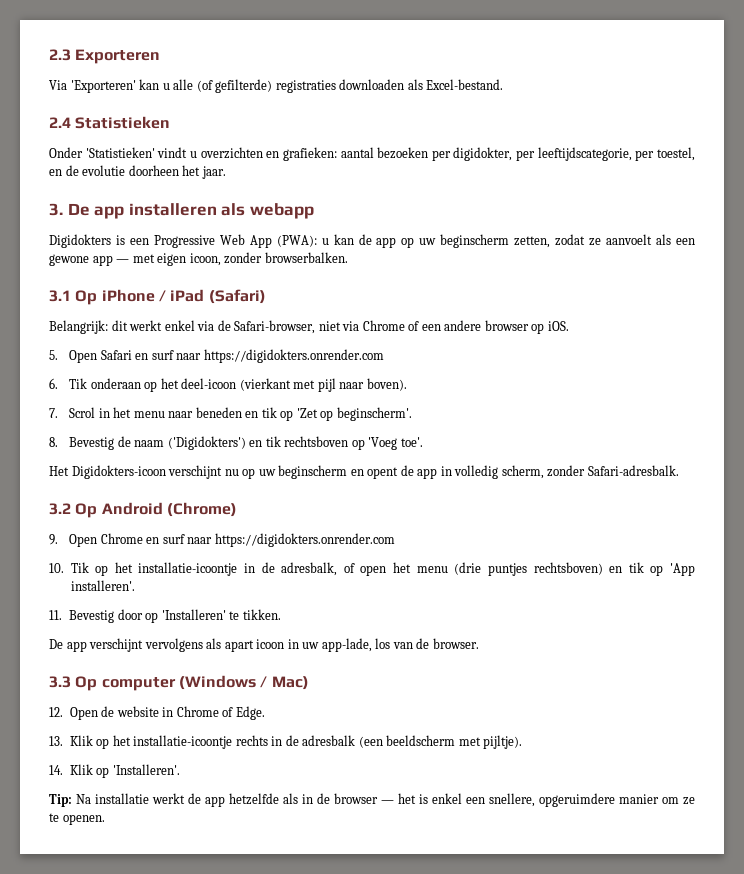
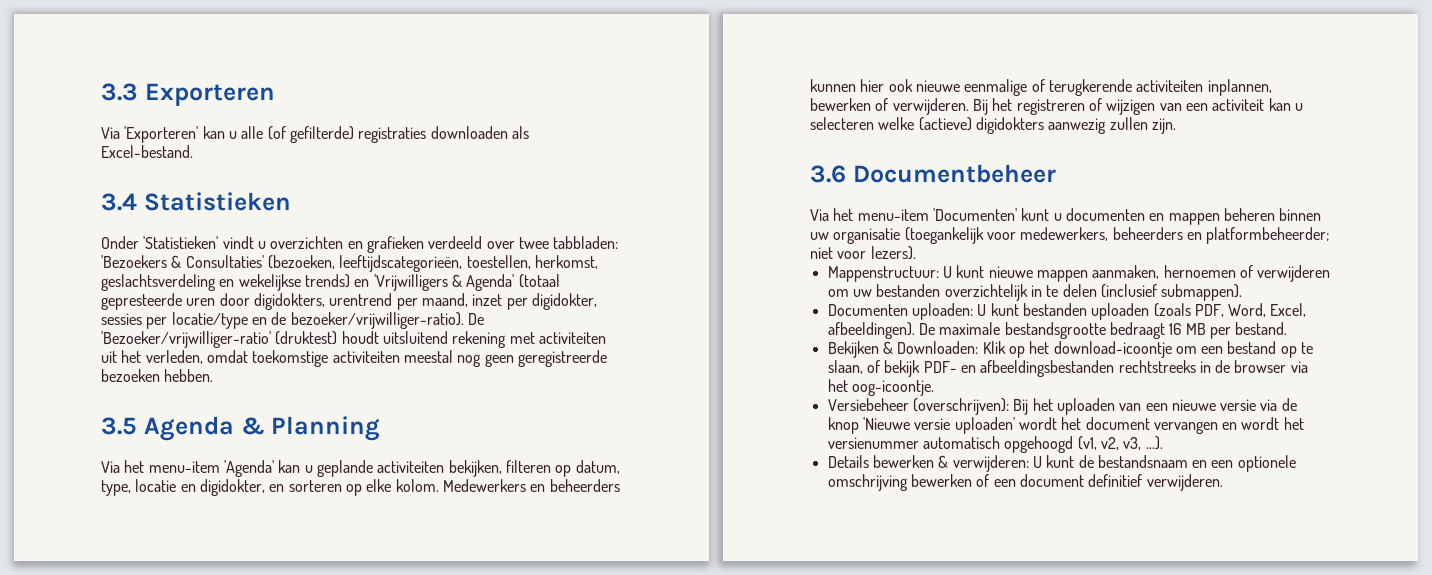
- 2.3 Exporteren
+ 3.3 Exporteren
- 2.4 Statistieken
+ 3.4 Statistieken
- Onder 'Statistieken' vindt u overzichten en grafieken: aantal bezoeken per digidokter, per leeftijdscategorie, per toestel, en de evolutie doorheen het jaar.
- 3. De app installeren als webapp
- Digidokters is een Progressive Web App (PWA): u kan de app op uw beginscherm zetten, zodat ze aanvoelt als een gewone app — met eigen icoon, zonder browserbalken.
- 3.1 Op iPhone / iPad (Safari)
- Belangrijk: dit werkt enkel via de Safari-browser, niet via Chrome of een andere browser op iOS.
- 5. Open Safari en surf naar https://digidokters.onrender.com
- 6. Tik onderaan op het deel-icoon (vierkant met pijl naar boven).
- 7. Scrol in het menu naar beneden en tik op 'Zet op beginscherm'.
- 8. Bevestig de naam ('Digidokters') en tik rechtsboven op 'Voeg toe'.
- Het Digidokters-icoon verschijnt nu op uw beginscherm en opent de app in volledig scherm, zonder Safari-adresbalk.
- 3.2 Op Android (Chrome)
- 9. Open Chrome en surf naar https://digidokters.onrender.com
- 10. Tik op het installatie-icoontje in de adresbalk, of open het menu (drie puntjes rechtsboven) en tik op 'App installeren'.
- 11. Bevestig door op 'Installeren' te tikken.
- De app verschijnt vervolgens als apart icoon in uw app-lade, los van de browser.
- 3.3 Op computer (Windows / Mac)
- 12. Open de website in Chrome of Edge.
- 13. Klik op het installatie-icoontje rechts in de adresbalk (een beeldscherm met pijltje).
- 14. Klik op 'Installeren'.
- Tip: Na installatie werkt de app hetzelfde als in de browser — het is enkel een snellere, opgeruimdere manier om ze te openen.
+ Onder 'Statistieken' vindt u overzichten en grafieken verdeeld over twee tabbladen: 'Bezoekers & Consultaties' (bezoeken, leeftijdscategorieën, toestellen, herkomst, geslachtsverdeling en wekelijkse trends) en 'Vrijwilligers & Agenda' (totaal gepresteerde uren door digidokters, urentrend per maand, inzet per digidokter, sessies per locatie/type en de bezoeker/vrijwilliger-ratio). De 'Bezoeker/vrijwilliger-ratio' (druktest) houdt uitsluitend rekening met activiteiten uit het verleden, omdat toekomstige activiteiten meestal nog geen geregistreerde bezoeken hebben.
+ 3.5 Agenda & Planning
+ Via het menu-item 'Agenda' kan u geplande activiteiten bekijken, filteren op datum, type, locatie en digidokter, en sorteren op elke kolom. Medewerkers en beheerders kunnen hier ook nieuwe eenmalige of terugkerende activiteiten inplannen, bewerken of verwijderen. Bij het registreren of wijzigen van een activiteit kan u selecteren welke (actieve) digidokters aanwezig zullen zijn.
+ 3.6 Documentbeheer
+ Via het menu-item 'Documenten' kunt u documenten en mappen beheren binnen uw organisatie (toegankelijk voor medewerkers, beheerders en platformbeheerder; niet voor lezers).
+ Mappenstructuur: U kunt nieuwe mappen aanmaken, hernoemen of verwijderen om uw bestanden overzichtelijk in te delen (inclusief submappen).
+ Documenten uploaden: U kunt bestanden uploaden (zoals PDF, Word, Excel, afbeeldingen). De maximale bestandsgrootte bedraagt 16 MB per bestand.
+ Bekijken & Downloaden: Klik op het download-icoontje om een bestand op te slaan, of bekijk PDF- en afbeeldingsbestanden rechtstreeks in de browser via het oog-icoontje.
+ Versiebeheer (overschrijven): Bij het uploaden van een nieuwe versie via de knop 'Nieuwe versie uploaden' wordt het document vervangen en wordt het versienummer automatisch opgehoogd (v1, v2, v3, ...).
+ Details bewerken & verwijderen: U kunt de bestandsnaam en een optionele omschrijving bewerken of een document definitief verwijderen.

